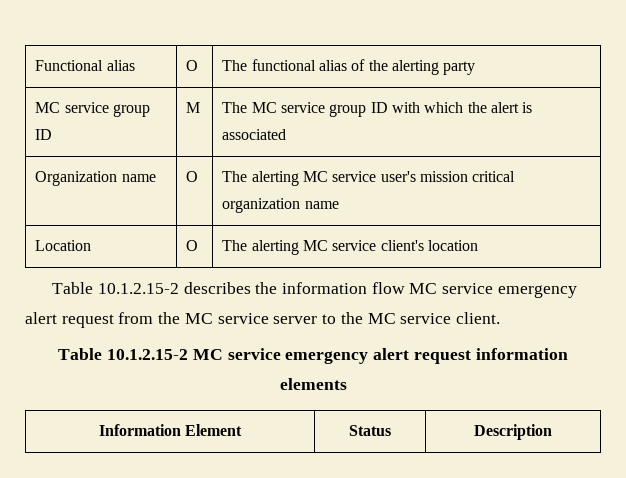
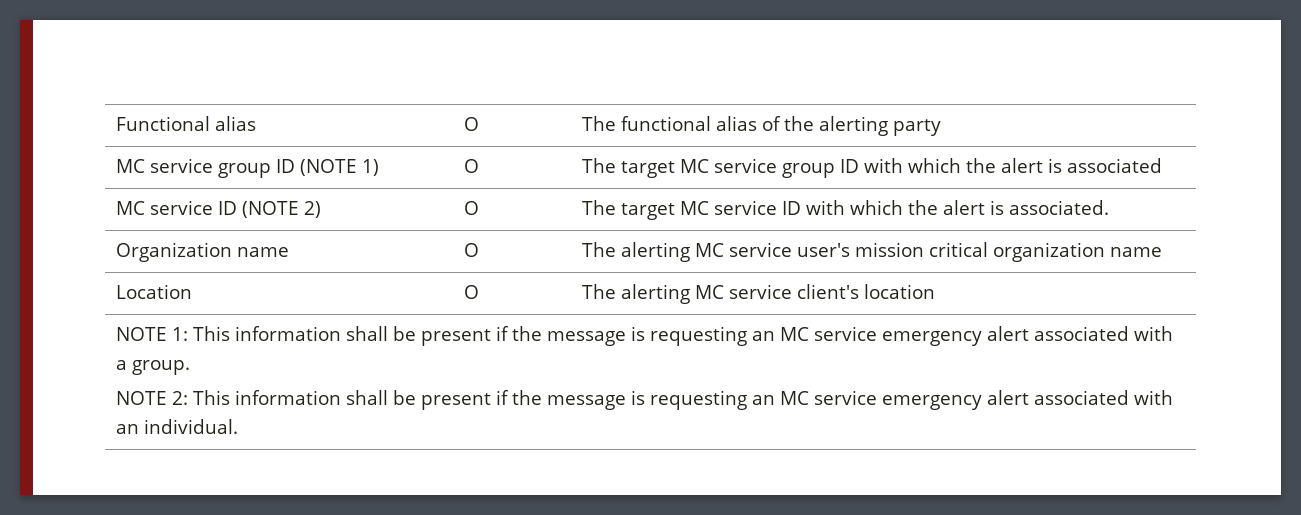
- MC service group ID | M | The MC service group ID with which the alert is associated
+ MC service group ID (NOTE 1) | O | The target MC service group ID with which the alert is associated
+ MC service ID (NOTE 2) | O | The target MC service ID with which the alert is associated.
- Table 10.1.2.15-2 describes the information flow MC service emergency alert request from the MC service server to the MC service client.
- Table 10.1.2.15-2 MC service emergency alert request information elements
- Information Element | Status | Description
+ NOTE 1: This information shall be present if the message is requesting an MC service emergency alert associated with a group.
+ NOTE 2: This information shall be present if the message is requesting an MC service emergency alert associated with an individual.

